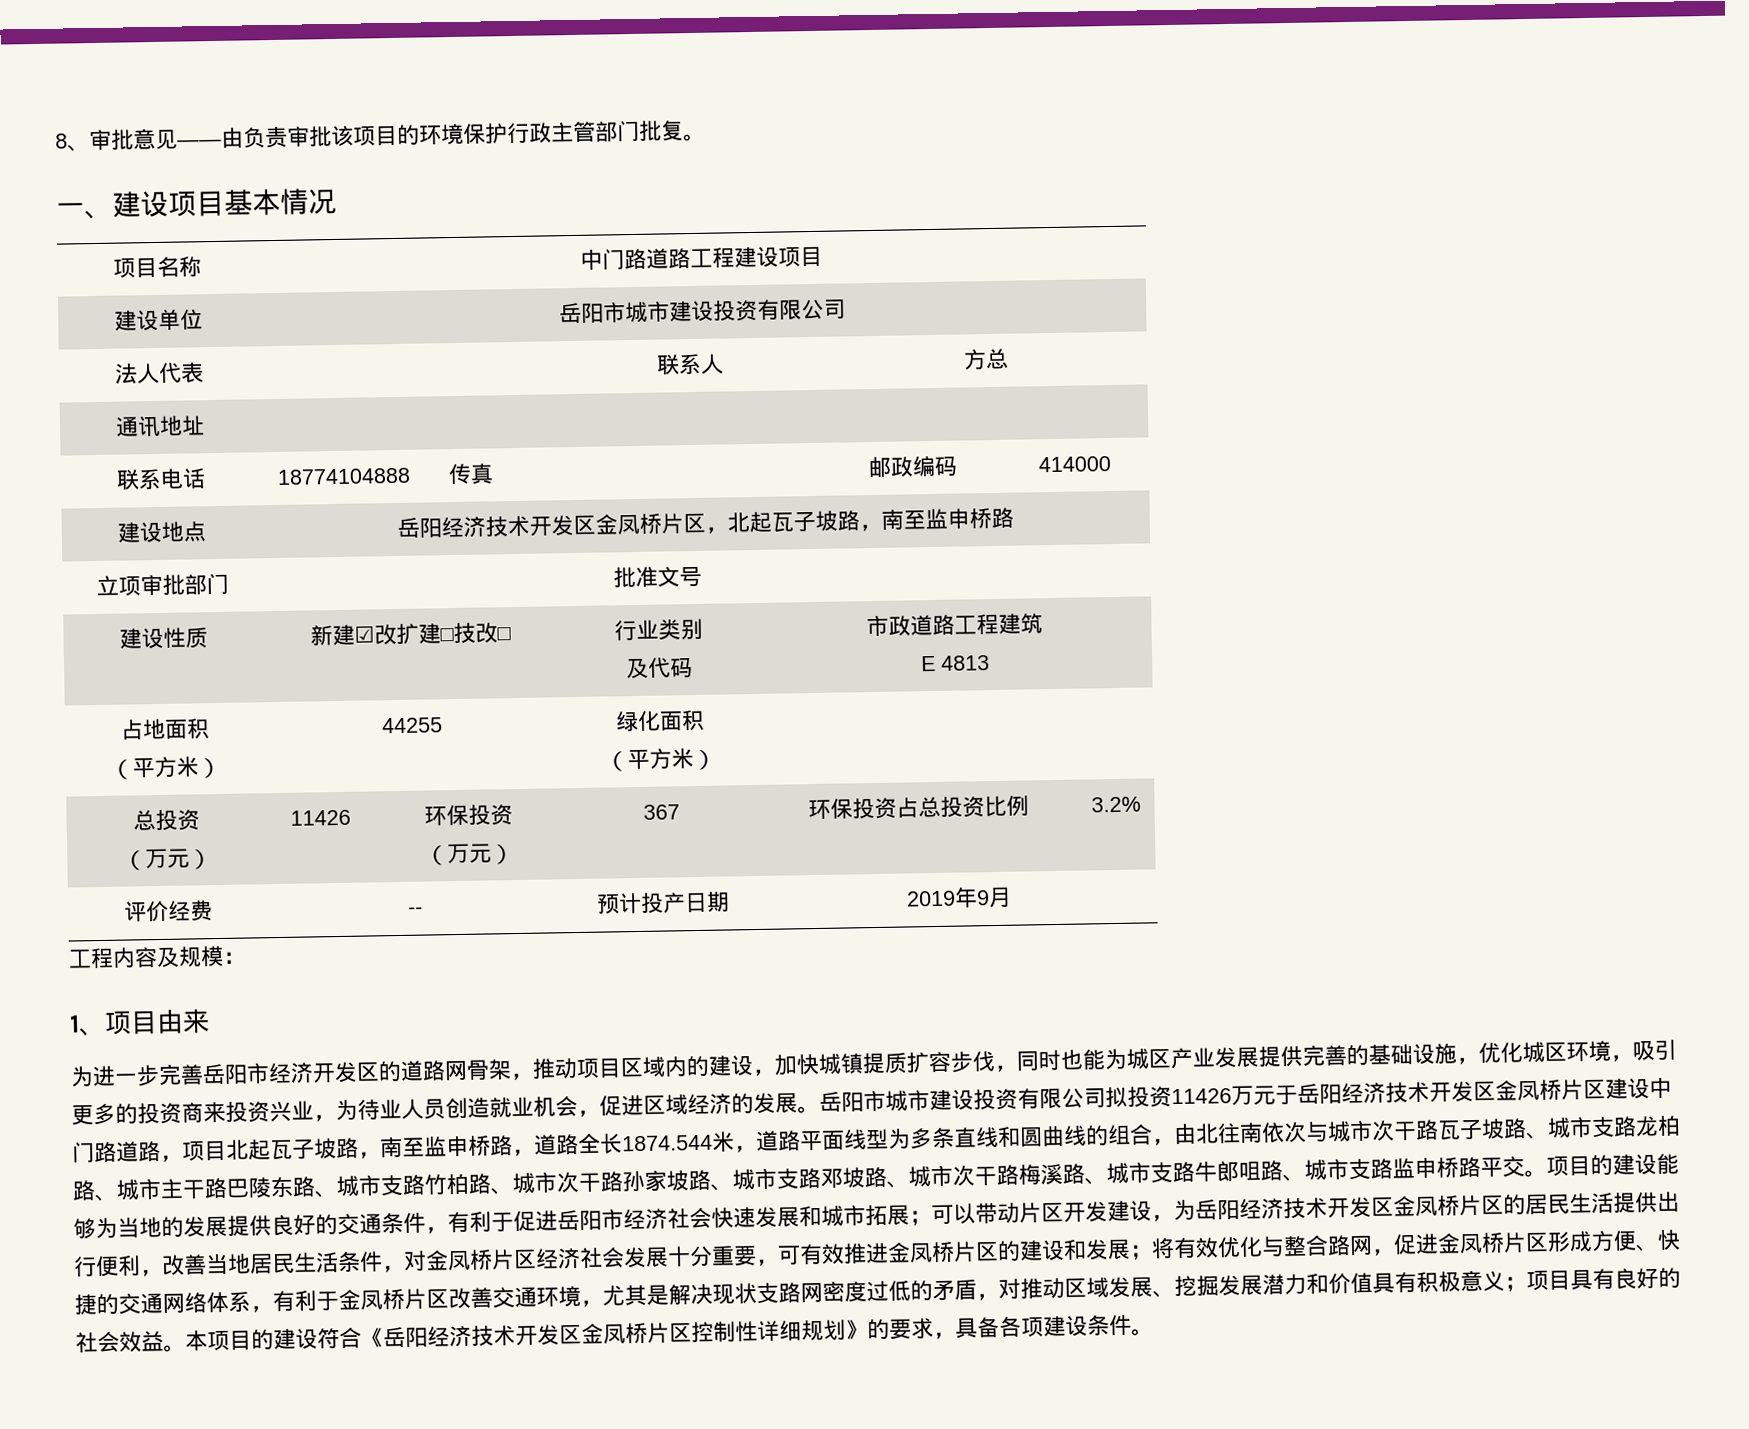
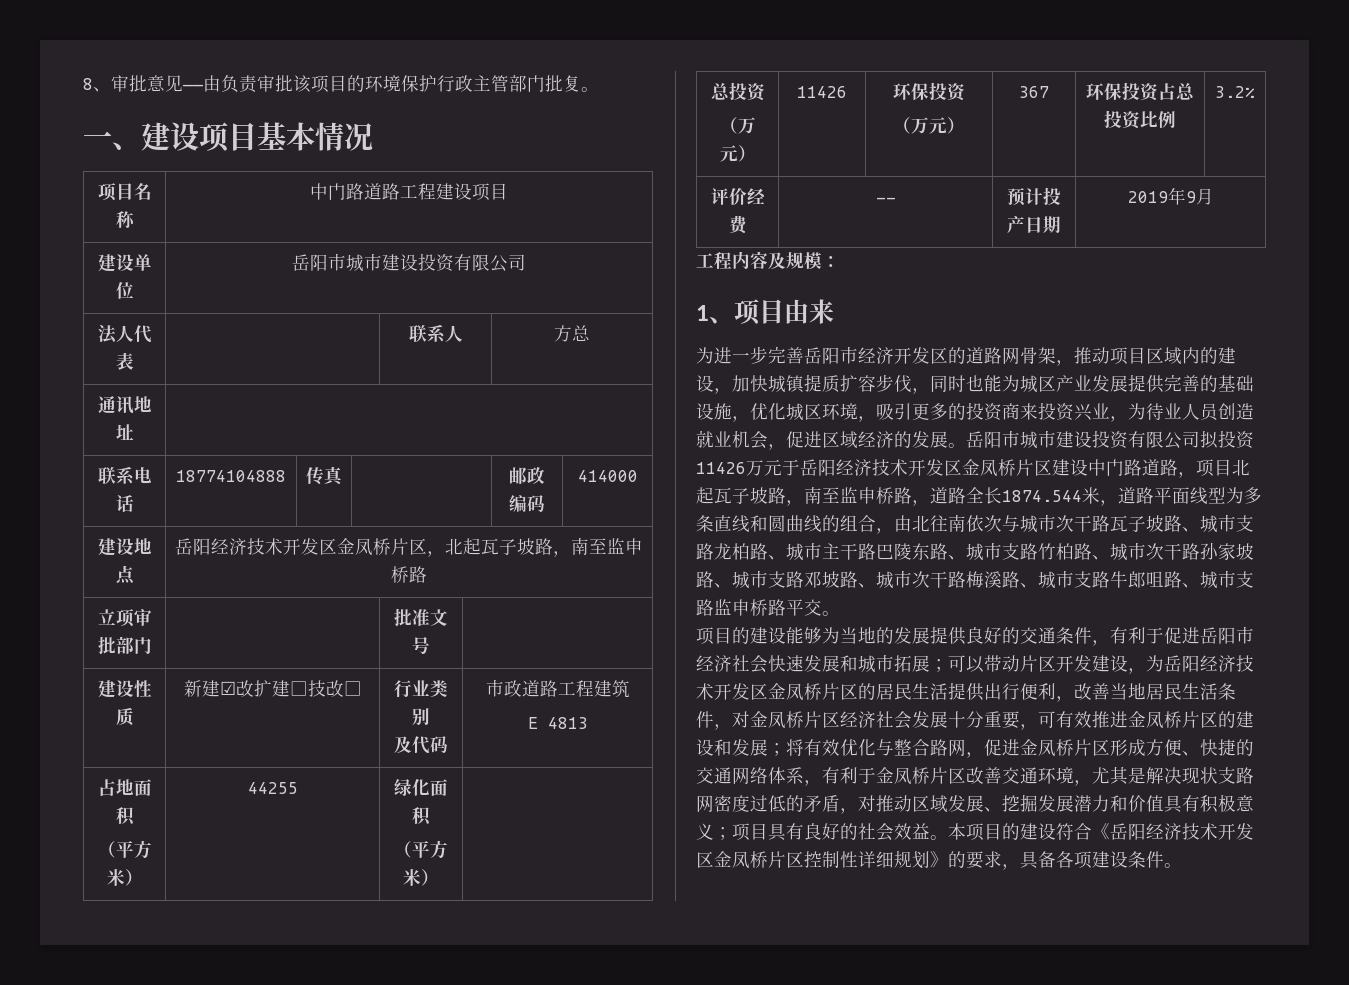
- 岳阳市城市建设投资有限公司拟投资11426万元于岳阳经济技术开发区金凤桥片区建设中门路道路，项目北起瓦子坡路，南至监申桥路，道路全长1874.544米，道路平面线型为多条直线和圆曲线的组合，由北往南依次与城市次干路瓦子坡路、城市支路龙柏路、城市主干路巴陵东路、城市支路竹柏路、城市次干路孙家坡路、城市支路邓坡路、城市次干路梅溪路、城市支路牛郎咀路、城市支路监申桥路平交。项目的建设能够为当地的发展提供良好的交通条件，有利于促进岳阳市经济社会快速发展和城市拓展；
+ 岳阳市城市建设投资有限公司拟投资11426万元于岳阳经济技术开发区金凤桥片区建设中门路道路，项目北起瓦子坡路，南至监申桥路，道路全长1874.544米，道路平面线型为多条直线和圆曲线的组合，由北往南依次与城市次干路瓦子坡路、城市支路龙柏路、城市主干路巴陵东路、城市支路竹柏路、城市次干路孙家坡路、城市支路邓坡路、城市次干路梅溪路、城市支路牛郎咀路、城市支路监申桥路平交。
+ 项目的建设能够为当地的发展提供良好的交通条件，有利于促进岳阳市经济社会快速发展和城市拓展；

